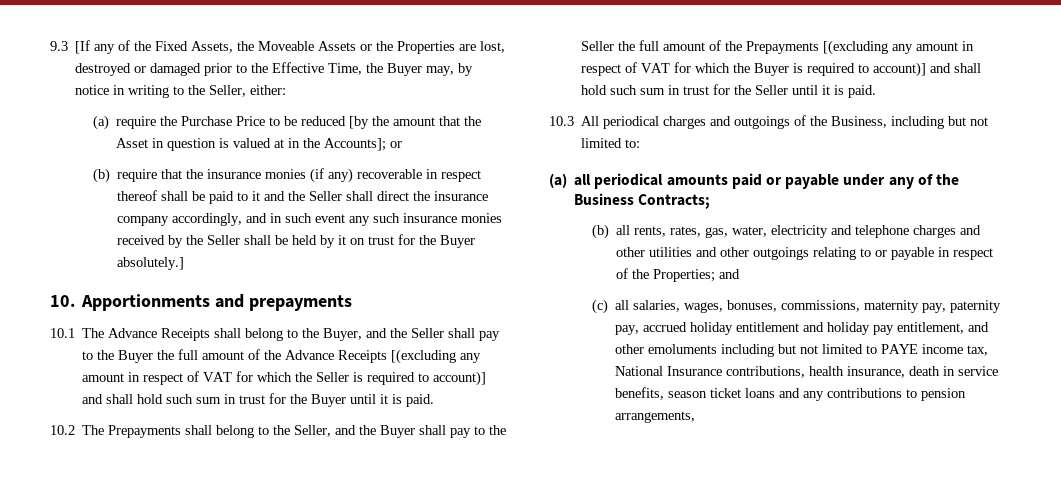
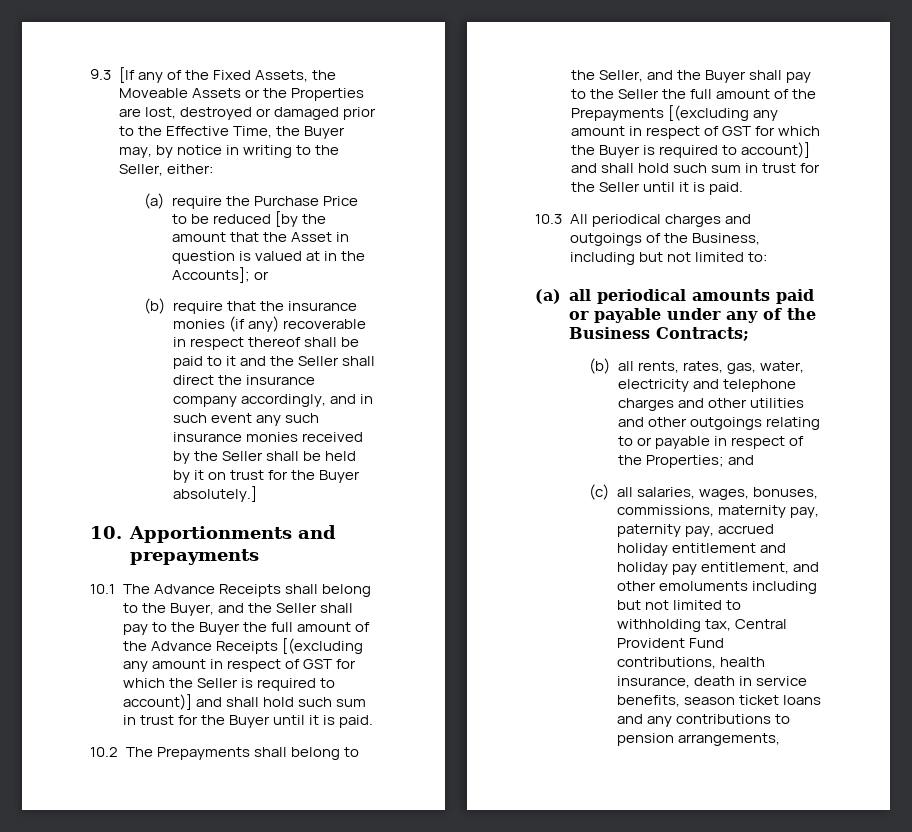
- 10.1 The Advance Receipts shall belong to the Buyer, and the Seller shall pay to the Buyer the full amount of the Advance Receipts [(excluding any amount in respect of VAT for which the Seller is required to account)] and shall hold such sum in trust for the Buyer until it is paid.
+ 10.1 The Advance Receipts shall belong to the Buyer, and the Seller shall pay to the Buyer the full amount of the Advance Receipts [(excluding any amount in respect of GST for which the Seller is required to account)] and shall hold such sum in trust for the Buyer until it is paid.
- 10.2 The Prepayments shall belong to the Seller, and the Buyer shall pay to the Seller the full amount of the Prepayments [(excluding any amount in respect of VAT for which the Buyer is required to account)] and shall hold such sum in trust for the Seller until it is paid.
+ 10.2 The Prepayments shall belong to the Seller, and the Buyer shall pay to the Seller the full amount of the Prepayments [(excluding any amount in respect of GST for which the Buyer is required to account)] and shall hold such sum in trust for the Seller until it is paid.
- (c) all salaries, wages, bonuses, commissions, maternity pay, paternity pay, accrued holiday entitlement and holiday pay entitlement, and other emoluments including but not limited to PAYE income tax, National Insurance contributions, health insurance, death in service benefits, season ticket loans and any contributions to pension arrangements,
+ (c) all salaries, wages, bonuses, commissions, maternity pay, paternity pay, accrued holiday entitlement and holiday pay entitlement, and other emoluments including but not limited to withholding tax, Central Provident Fund contributions, health insurance, death in service benefits, season ticket loans and any contributions to pension arrangements,

